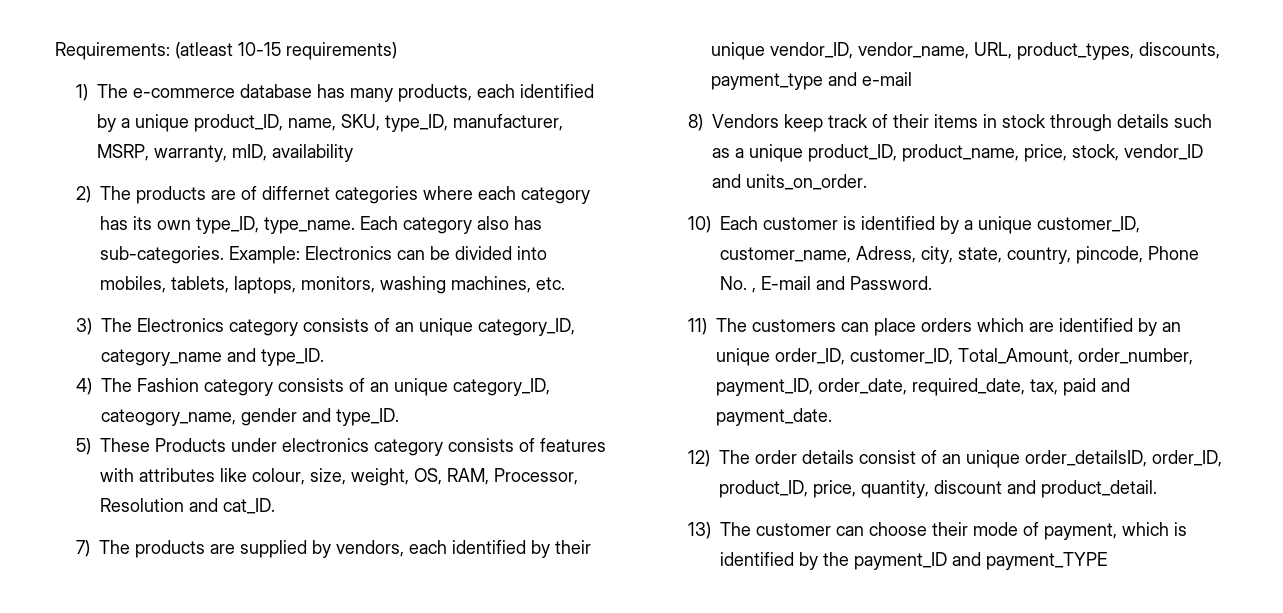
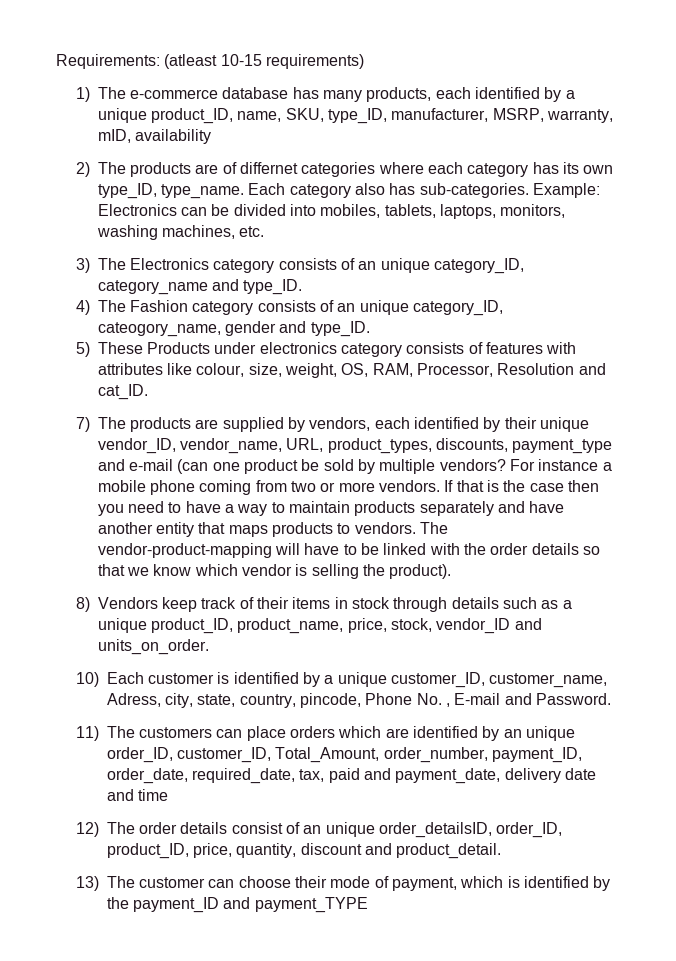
- 7) The products are supplied by vendors, each identified by their unique vendor_ID, vendor_name, URL, product_types, discounts, payment_type and e-mail
+ 7) The products are supplied by vendors, each identified by their unique vendor_ID, vendor_name, URL, product_types, discounts, payment_type and e-mail (can one product be sold by multiple vendors? For instance a mobile phone coming from two or more vendors. If that is the case then you need to have a way to maintain products separately and have another entity that maps products to vendors. The vendor-product-mapping will have to be linked with the order details so that we know which vendor is selling the product).
- 11) The customers can place orders which are identified by an unique order_ID, customer_ID, Total_Amount, order_number, payment_ID, order_date, required_date, tax, paid and payment_date.
+ 11) The customers can place orders which are identified by an unique order_ID, customer_ID, Total_Amount, order_number, payment_ID, order_date, required_date, tax, paid and payment_date, delivery date and time

